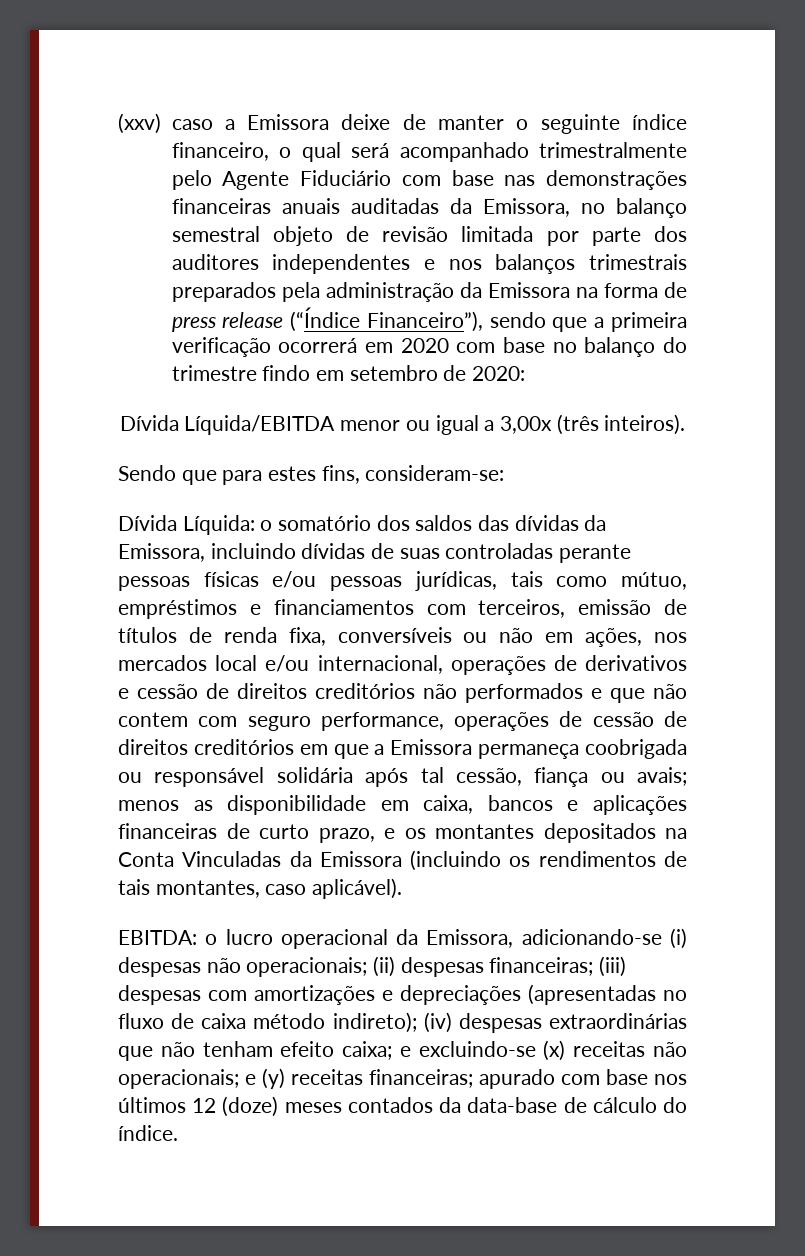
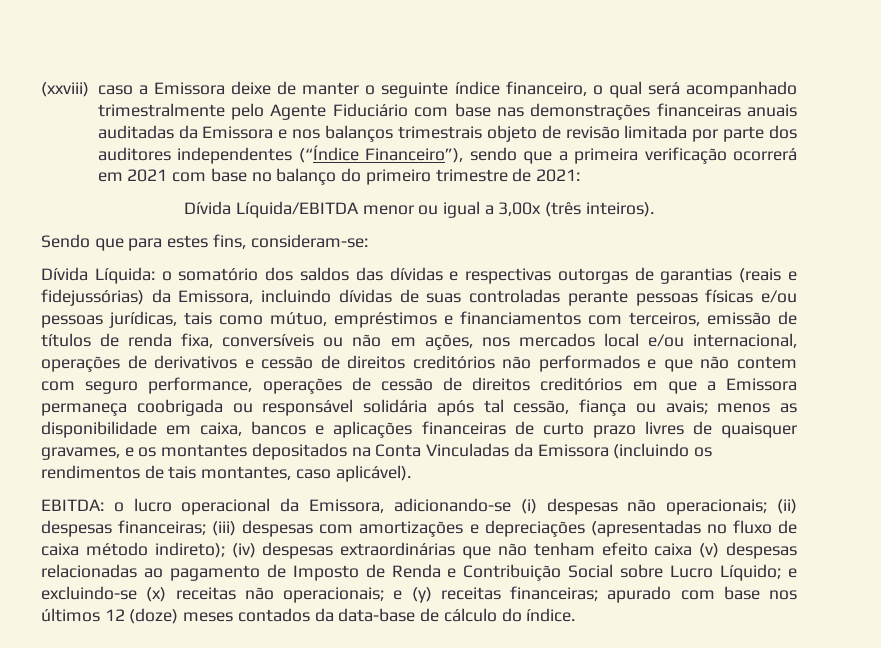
- (xxv) caso a Emissora deixe de manter o seguinte índice financeiro, o qual será acompanhado trimestralmente pelo Agente Fiduciário com base nas demonstrações financeiras anuais auditadas da Emissora, no balanço semestral objeto de revisão limitada por parte dos auditores independentes e nos balanços trimestrais preparados pela administração da Emissora na forma de press release (“Índice Financeiro”), sendo que a primeira verificação ocorrerá em 2020 com base no balanço do trimestre findo em setembro de 2020:
+ (xxviii) caso a Emissora deixe de manter o seguinte índice financeiro, o qual será acompanhado trimestralmente pelo Agente Fiduciário com base nas demonstrações financeiras anuais auditadas da Emissora e nos balanços trimestrais objeto de revisão limitada por parte dos auditores independentes (“Índice Financeiro”), sendo que a primeira verificação ocorrerá em 2021 com base no balanço do primeiro trimestre de 2021:
- o somatório dos saldos das dívidas da Emissora, incluindo dívidas de suas controladas perante pessoas físicas e/ou pessoas jurídicas, tais como mútuo, empréstimos e financiamentos com terceiros, emissão de títulos de renda fixa, conversíveis ou não em ações, nos mercados local e/ou internacional, operações de derivativos e cessão de direitos creditórios não performados e que não contem com seguro performance, operações de cessão de direitos creditórios em que a Emissora permaneça coobrigada ou responsável solidária após tal cessão, fiança ou avais;
+ o somatório dos saldos das dívidas e respectivas outorgas de garantias (reais e fidejussórias) da Emissora, incluindo dívidas de suas controladas perante pessoas físicas e/ou pessoas jurídicas, tais como mútuo, empréstimos e financiamentos com terceiros, emissão de títulos de renda fixa, conversíveis ou não em ações, nos mercados local e/ou internacional, operações de derivativos e cessão de direitos creditórios não performados e que não contem com seguro performance, operações de cessão de direitos creditórios em que a Emissora permaneça coobrigada ou responsável solidária após tal cessão, fiança ou avais;
- menos as disponibilidade em caixa, bancos e aplicações financeiras de curto prazo, e os montantes depositados na Conta Vinculadas da Emissora (incluindo os rendimentos de tais montantes, caso aplicável).
+ menos as disponibilidade em caixa, bancos e aplicações financeiras de curto prazo livres de quaisquer gravames, e os montantes depositados na Conta Vinculadas da Emissora (incluindo os rendimentos de tais montantes, caso aplicável).
- EBITDA: o lucro operacional da Emissora, adicionando-se (i) despesas não operacionais; (ii) despesas financeiras; (iii) despesas com amortizações e depreciações (apresentadas no fluxo de caixa método indireto); (iv) despesas extraordinárias que não tenham efeito caixa; e excluindo-se (x) receitas não operacionais; e (y) receitas financeiras; apurado com base nos últimos 12 (doze) meses contados da data-base de cálculo do índice.
+ EBITDA: o lucro operacional da Emissora, adicionando-se (i) despesas não operacionais; (ii) despesas financeiras; (iii) despesas com amortizações e depreciações (apresentadas no fluxo de caixa método indireto); (iv) despesas extraordinárias que não tenham efeito caixa (v) despesas relacionadas ao pagamento de Imposto de Renda e Contribuição Social sobre Lucro Líquido; e excluindo-se (x) receitas não operacionais; e (y) receitas financeiras; apurado com base nos últimos 12 (doze) meses contados da data-base de cálculo do índice.

